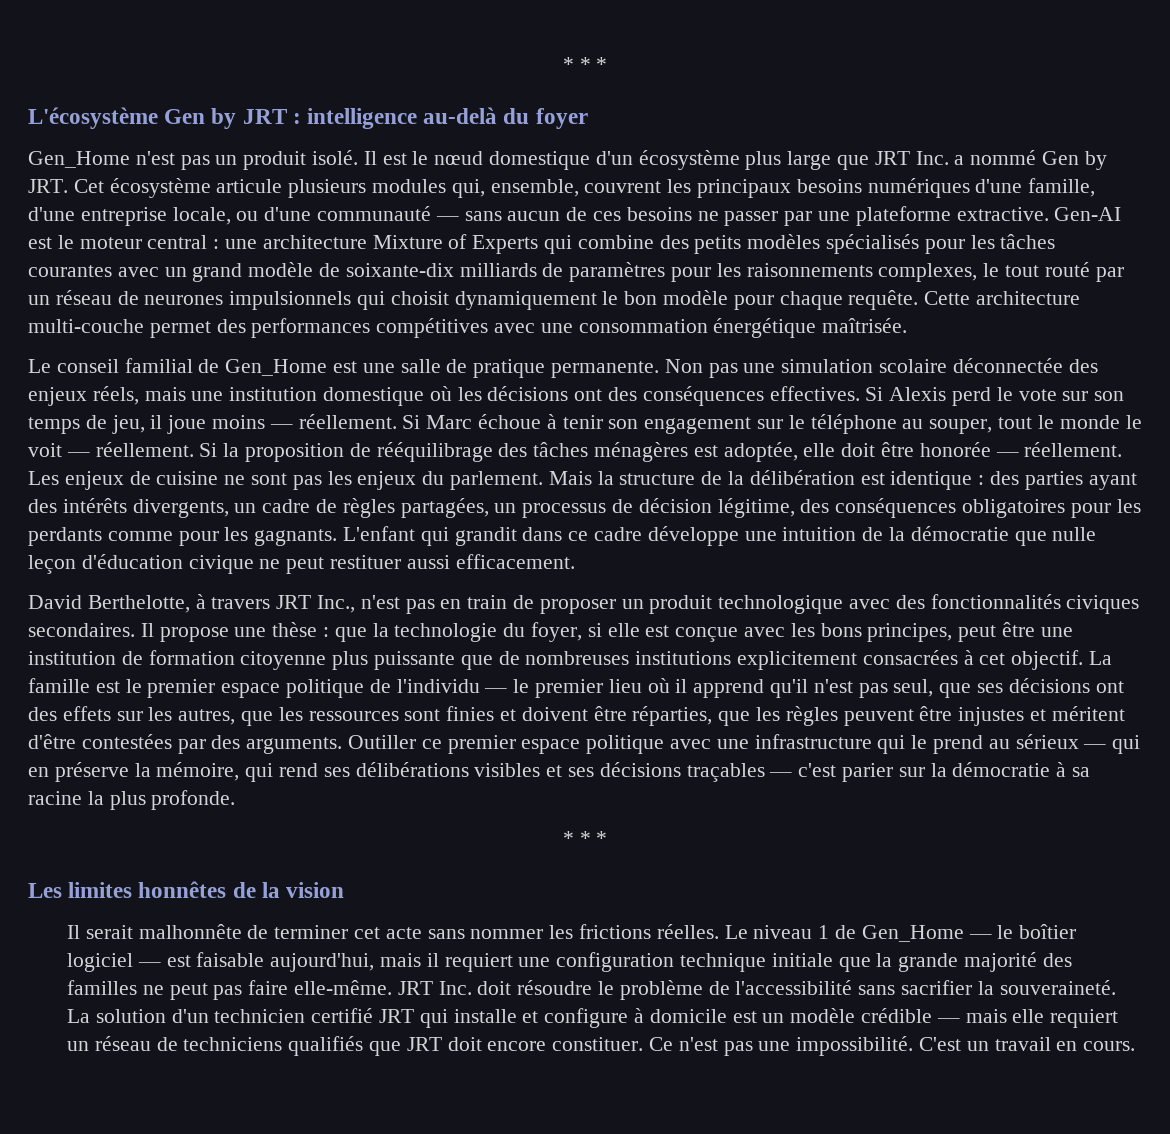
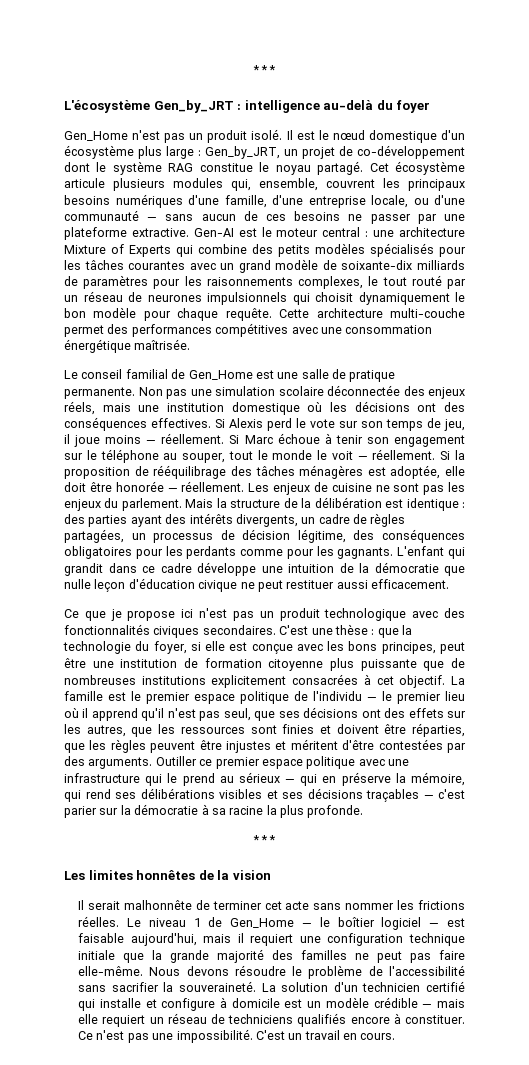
- L'écosystème Gen by JRT : intelligence au-delà du foyer
+ L'écosystème Gen_by_JRT : intelligence au-delà du foyer
- Il est le nœud domestique d'un écosystème plus large que JRT Inc. a nommé Gen by JRT. Cet écosystème articule plusieurs modules qui, ensemble, couvrent les principaux besoins numériques d'une famille, d'une entreprise locale, ou d'une communauté — sans aucun de ces besoins ne passer par une plateforme extractive.
+ Il est le nœud domestique d'un écosystème plus large : Gen_by_JRT, un projet de co-développement dont le système RAG constitue le noyau partagé. Cet écosystème articule plusieurs modules qui, ensemble, couvrent les principaux besoins numériques d'une famille, d'une entreprise locale, ou d'une communauté — sans aucun de ces besoins ne passer par une plateforme extractive.
- David Berthelotte, à travers JRT Inc., n'est pas en train de proposer un produit technologique avec des fonctionnalités civiques secondaires.
+ Ce que je propose ici n'est pas un produit technologique avec des fonctionnalités civiques secondaires.
- Il propose une thèse : que la technologie du foyer, si elle est conçue avec les bons principes, peut être une institution de formation citoyenne plus puissante que de nombreuses institutions explicitement consacrées à cet objectif.
+ C'est une thèse : que la technologie du foyer, si elle est conçue avec les bons principes, peut être une institution de formation citoyenne plus puissante que de nombreuses institutions explicitement consacrées à cet objectif.
- JRT Inc. doit résoudre le problème de l'accessibilité sans sacrifier la souveraineté.
+ Nous devons résoudre le problème de l'accessibilité sans sacrifier la souveraineté.
- La solution d'un technicien certifié JRT qui installe et configure à domicile est un modèle crédible — mais elle requiert un réseau de techniciens qualifiés que JRT doit encore constituer.
+ La solution d'un technicien certifié qui installe et configure à domicile est un modèle crédible — mais elle requiert un réseau de techniciens qualifiés encore à constituer.

